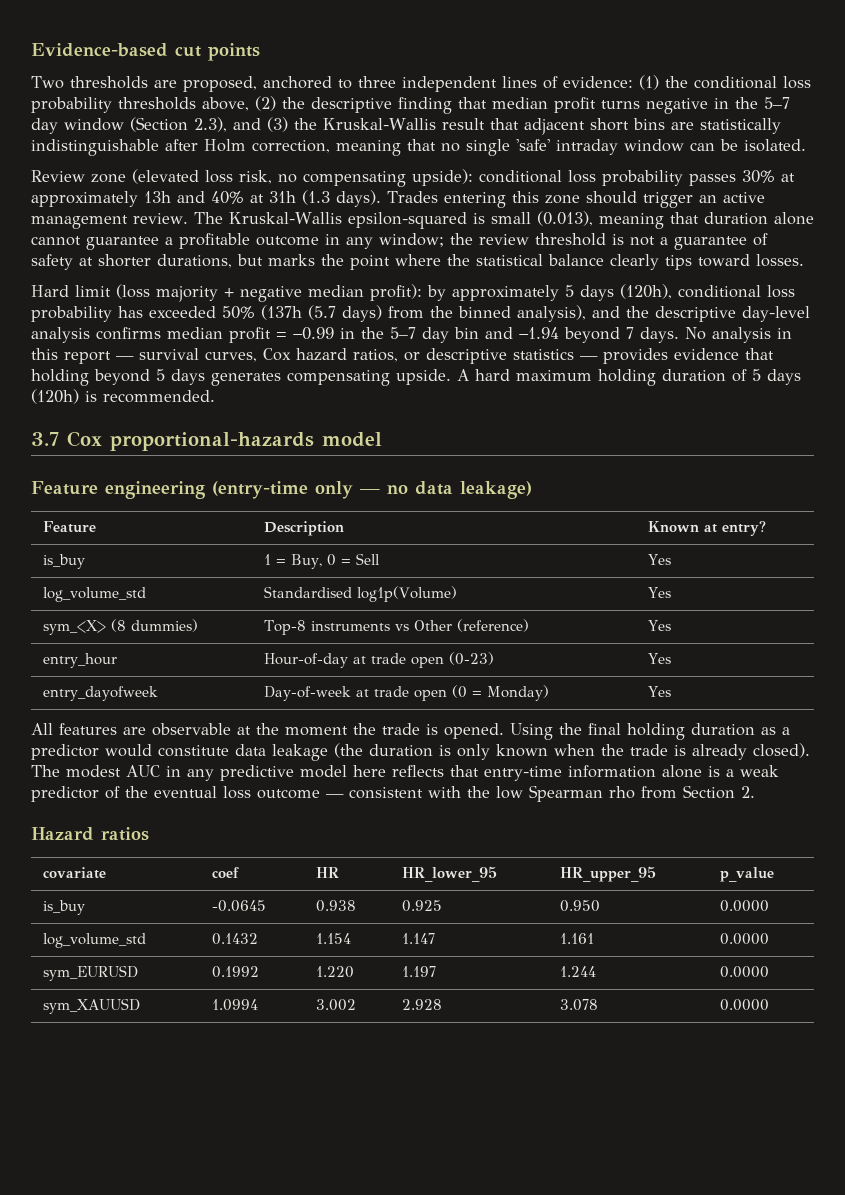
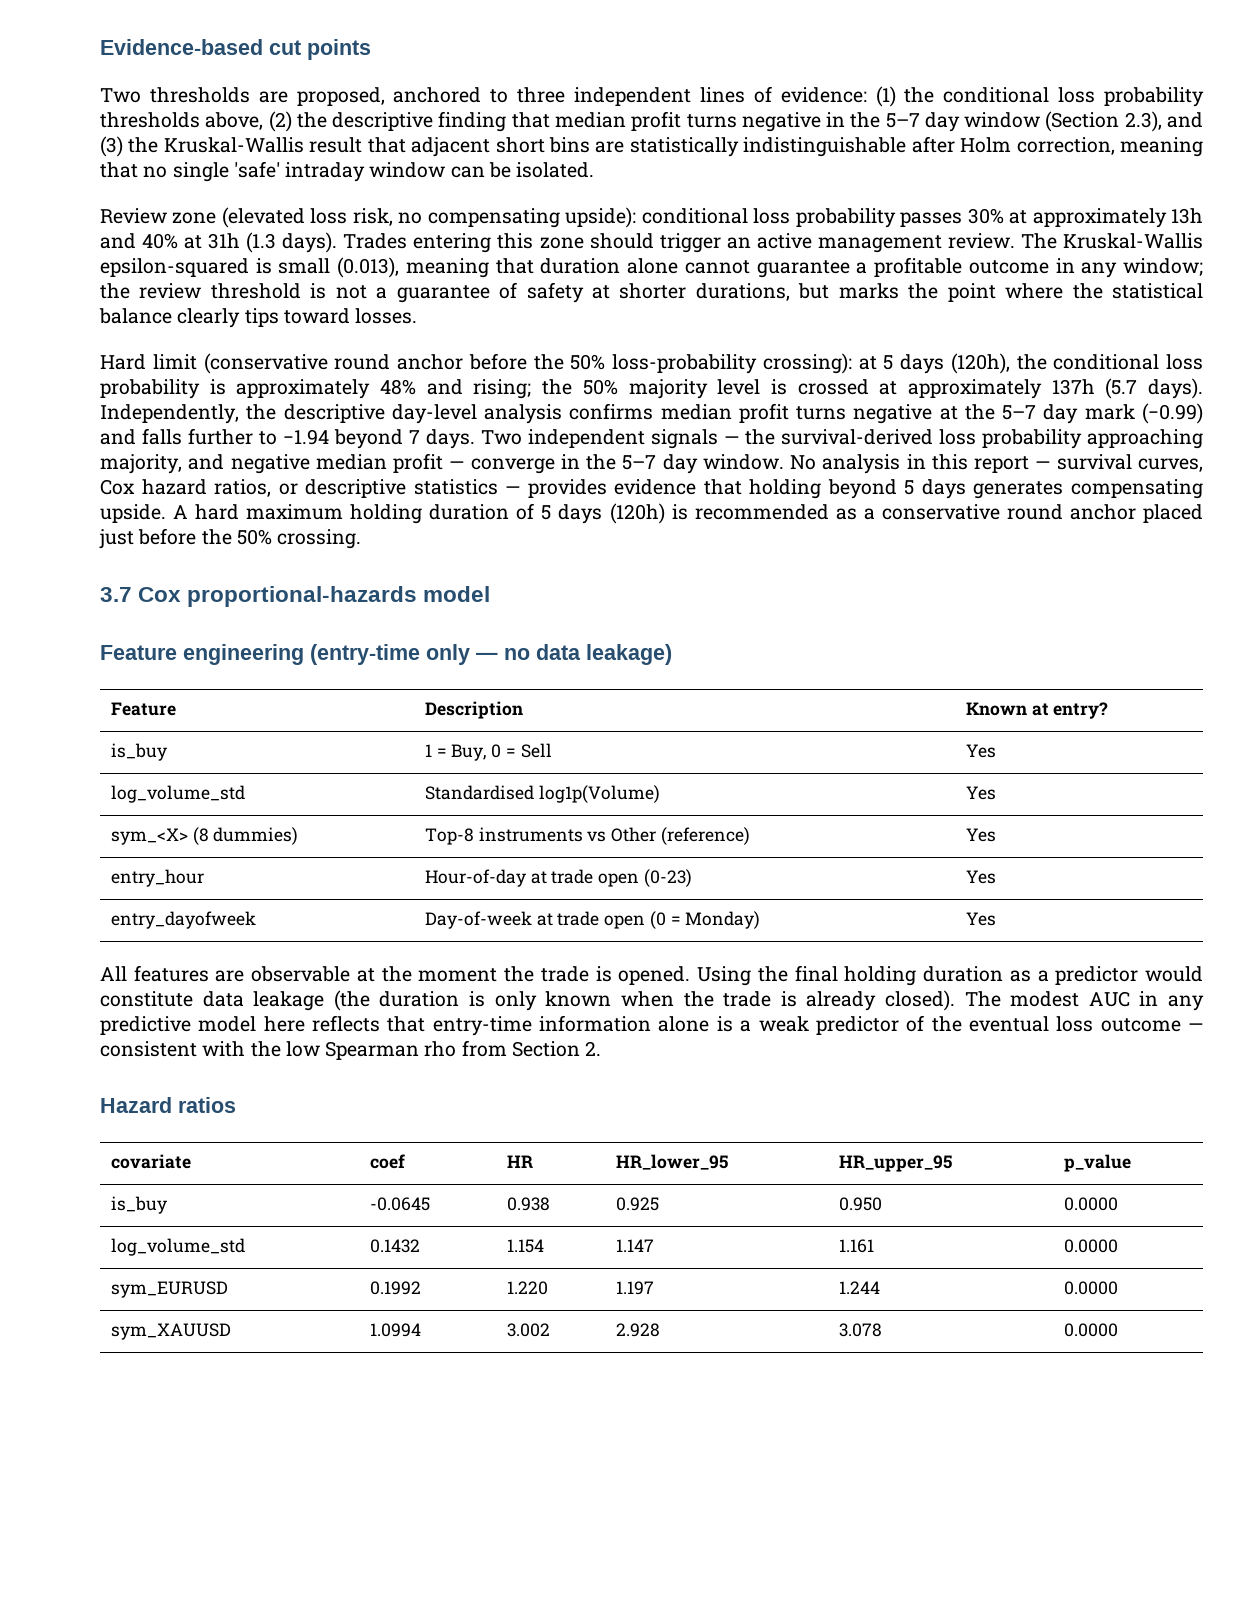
- Hard limit (loss majority + negative median profit): by approximately 5 days (120h), conditional loss probability has exceeded 50% (137h (5.7 days) from the binned analysis), and the descriptive day-level analysis confirms median profit = −0.99 in the 5–7 day bin and −1.94 beyond 7 days.
+ Hard limit (conservative round anchor before the 50% loss-probability crossing): at 5 days (120h), the conditional loss probability is approximately 48% and rising; the 50% majority level is crossed at approximately 137h (5.7 days). Independently, the descriptive day-level analysis confirms median profit turns negative at the 5–7 day mark (−0.99) and falls further to −1.94 beyond 7 days. Two independent signals — the survival-derived loss probability approaching majority, and negative median profit — converge in the 5–7 day window.
- A hard maximum holding duration of 5 days (120h) is recommended.
+ A hard maximum holding duration of 5 days (120h) is recommended as a conservative round anchor placed just before the 50% crossing.

